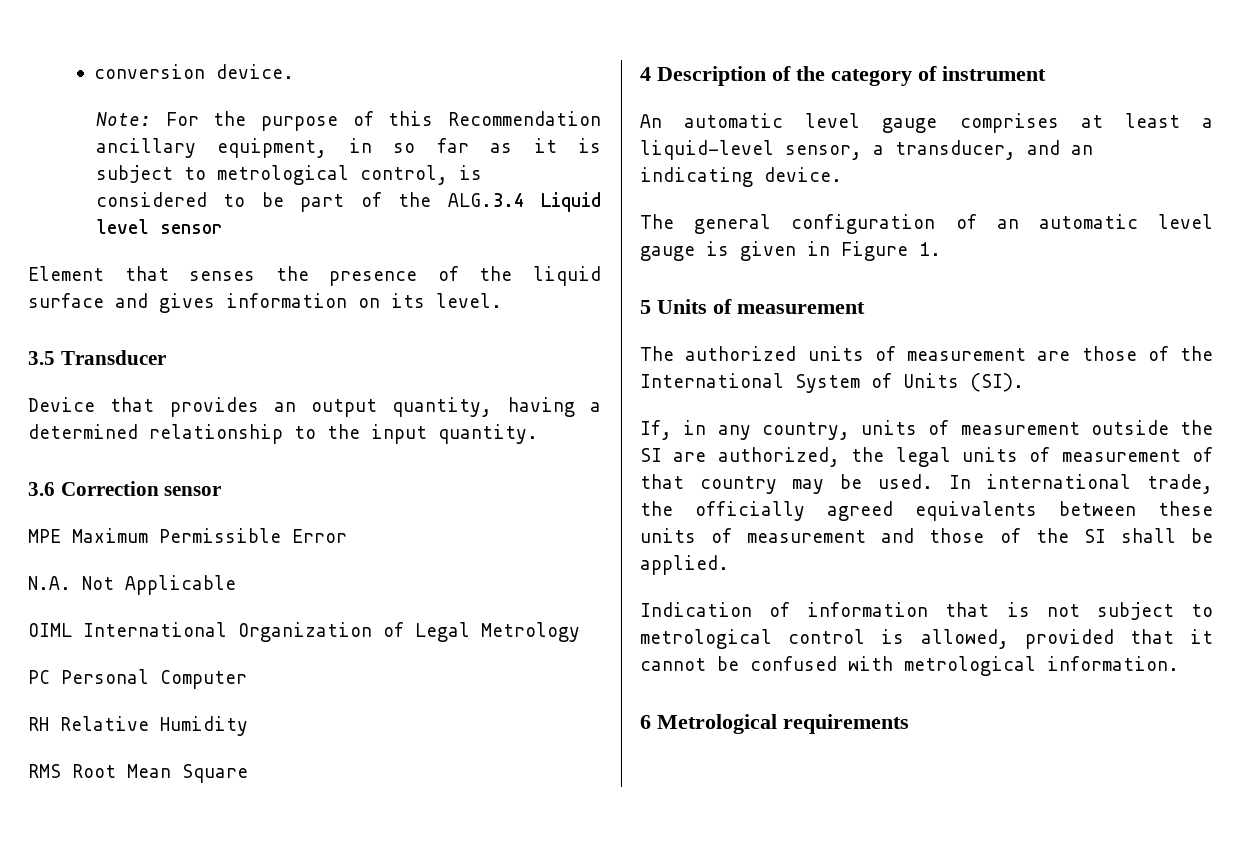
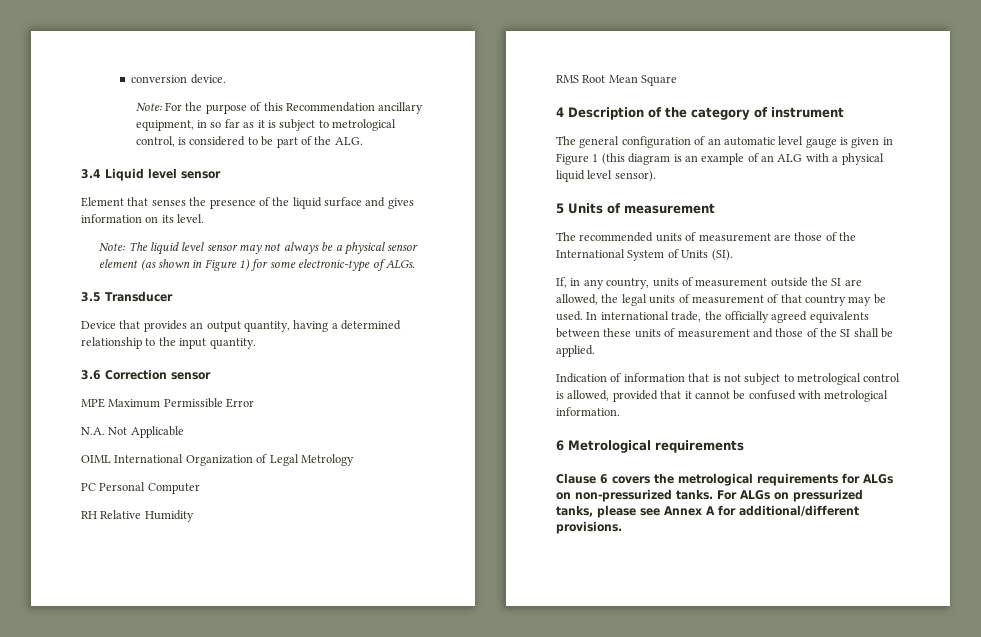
- Note: For the purpose of this Recommendation ancillary equipment, in so far as it is subject to metrological control, is considered to be part of the ALG.3.4 Liquid level sensor
+ Note: For the purpose of this Recommendation ancillary equipment, in so far as it is subject to metrological control, is considered to be part of the ALG.
+ 3.4 Liquid level sensor
+ Note: The liquid level sensor may not always be a physical sensor element (as shown in Figure 1) for some electronic-type of ALGs.
- An automatic level gauge comprises at least a liquid-level sensor, a transducer, and an indicating device.
- The general configuration of an automatic level gauge is given in Figure 1.
+ The general configuration of an automatic level gauge is given in Figure 1 (this diagram is an example of an ALG with a physical liquid level sensor).
- The authorized units of measurement are those of the International System of Units (SI).
+ The recommended units of measurement are those of the International System of Units (SI).
- If, in any country, units of measurement outside the SI are authorized, the legal units of measurement of that country may be used.
+ If, in any country, units of measurement outside the SI are allowed, the legal units of measurement of that country may be used.
+ Clause 6 covers the metrological requirements for ALGs on non-pressurized tanks. For ALGs on pressurized tanks, please see Annex A for additional/different provisions.

